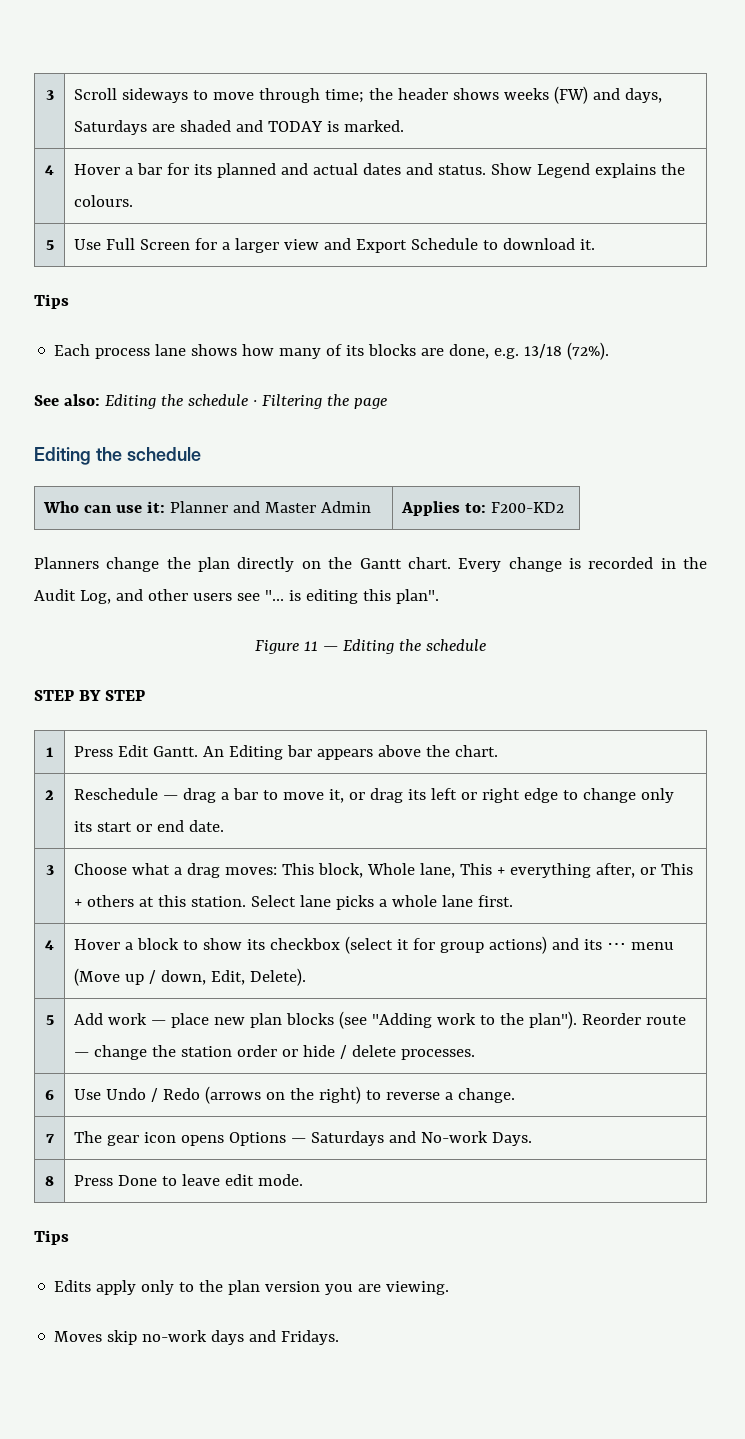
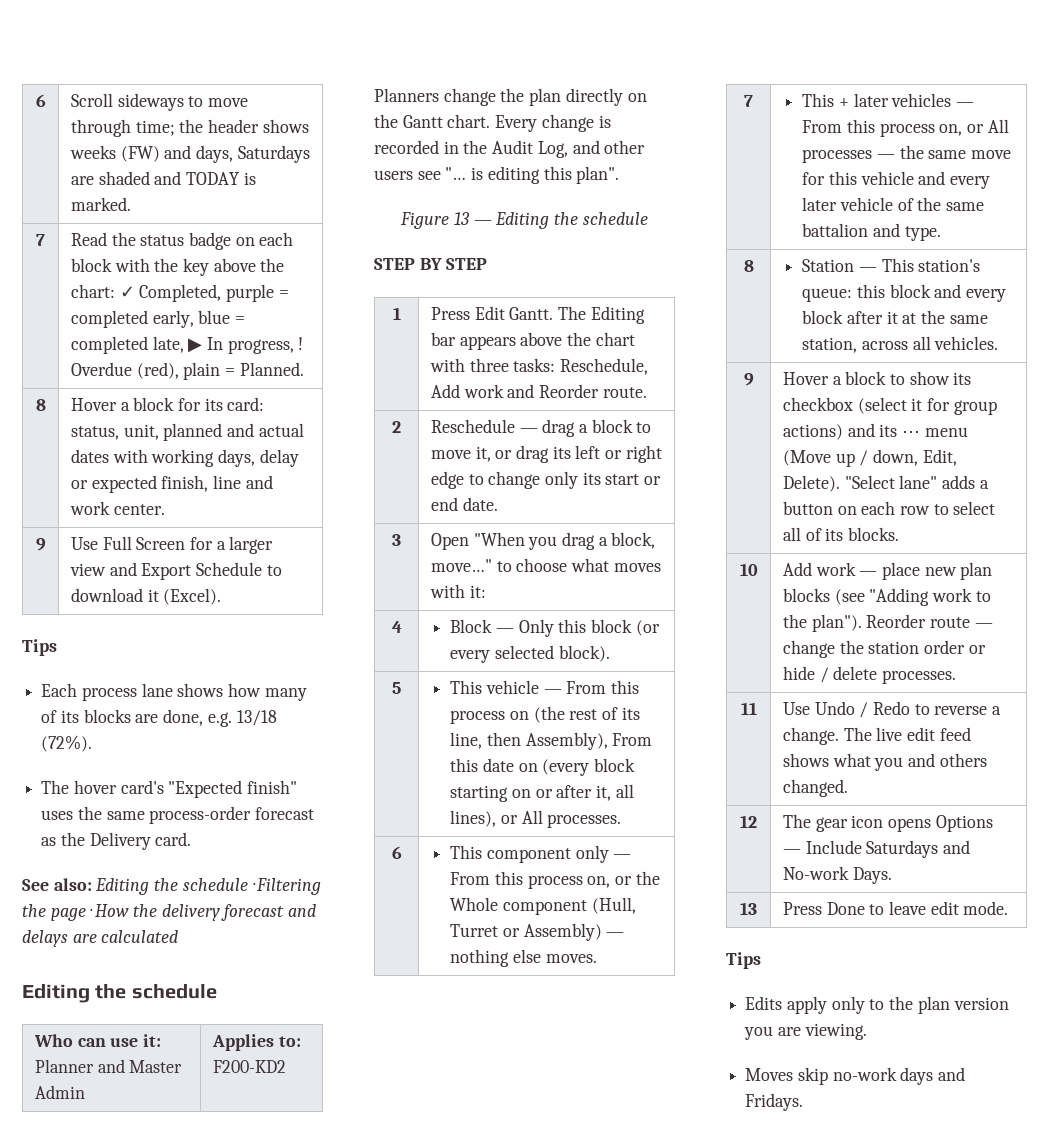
- 3 | Scroll sideways to move through time; the header shows weeks (FW) and days, Saturdays are shaded and TODAY is marked.
+ 6 | Scroll sideways to move through time; the header shows weeks (FW) and days, Saturdays are shaded and TODAY is marked.
- 4 | Hover a bar for its planned and actual dates and status. Show Legend explains the colours.
- 5 | Use Full Screen for a larger view and Export Schedule to download it.
+ 7 | Read the status badge on each block with the key above the chart: ✓ Completed, purple = completed early, blue = completed late, ▶ In progress, ! Overdue (red), plain = Planned.
+ 8 | Hover a block for its card: status, unit, planned and actual dates with working days, delay or expected finish, line and work center.
+ 9 | Use Full Screen for a larger view and Export Schedule to download it (Excel).
+ The hover card's "Expected finish" uses the same process-order forecast as the Delivery card.
- See also: Editing the schedule · Filtering the page
+ See also: Editing the schedule · Filtering the page · How the delivery forecast and delays are calculated
- Figure 11 — Editing the schedule
+ Figure 13 — Editing the schedule
- 1 | Press Edit Gantt. An Editing bar appears above the chart.
+ 1 | Press Edit Gantt. The Editing bar appears above the chart with three tasks: Reschedule, Add work and Reorder route.
- 2 | Reschedule — drag a bar to move it, or drag its left or right edge to change only its start or end date.
+ 2 | Reschedule — drag a block to move it, or drag its left or right edge to change only its start or end date.
- 3 | Choose what a drag moves: This block, Whole lane, This + everything after, or This + others at this station. Select lane picks a whole lane first.
- 4 | Hover a block to show its checkbox (select it for group actions) and its ⋯ menu (Move up / down, Edit, Delete).
- 5 | Add work — place new plan blocks (see "Adding work to the plan"). Reorder route — change the station order or hide / delete processes.
+ 3 | Open "When you drag a block, move…" to choose what moves with it:
+ 4 | Block — Only this block (or every selected block).
+ 5 | This vehicle — From this process on (the rest of its line, then Assembly), From this date on (every block starting on or after it, all lines), or All processes.
+ 6 | This component only — From this process on, or the Whole component (Hull, Turret or Assembly) — nothing else moves.
+ 7 | This + later vehicles — From this process on, or All processes — the same move for this vehicle and every later vehicle of the same battalion and type.
+ 8 | Station — This station's queue: this block and every block after it at the same station, across all vehicles.
+ 9 | Hover a block to show its checkbox (select it for group actions) and its ⋯ menu (Move up / down, Edit, Delete). "Select lane" adds a button on each row to select all of its blocks.
+ 10 | Add work — place new plan blocks (see "Adding work to the plan"). Reorder route — change the station order or hide / delete processes.
- 6 | Use Undo / Redo (arrows on the right) to reverse a change.
- 7 | The gear icon opens Options — Saturdays and No-work Days.
+ 11 | Use Undo / Redo to reverse a change. The live edit feed shows what you and others changed.
+ 12 | The gear icon opens Options — Include Saturdays and No-work Days.
- 8 | Press Done to leave edit mode.
+ 13 | Press Done to leave edit mode.

